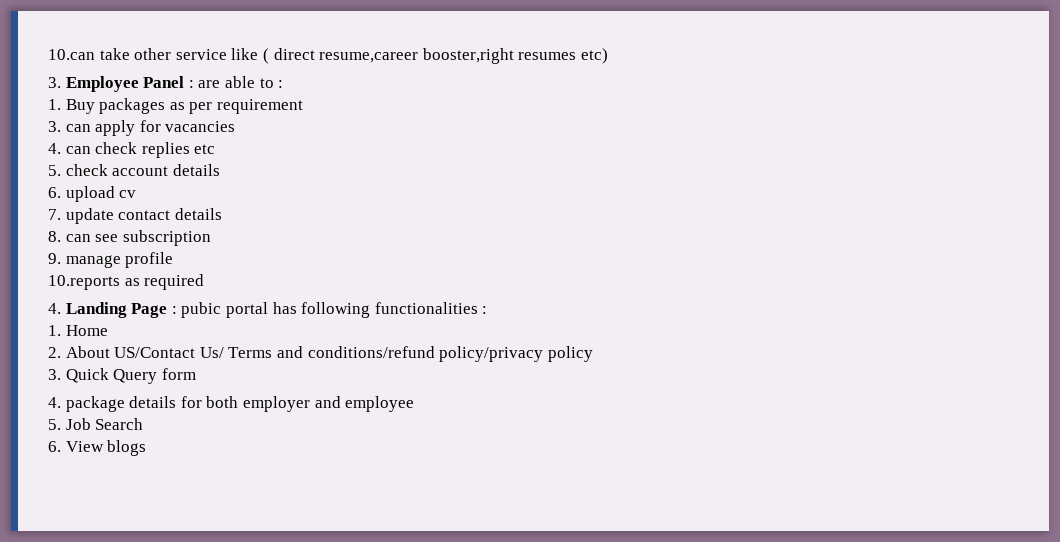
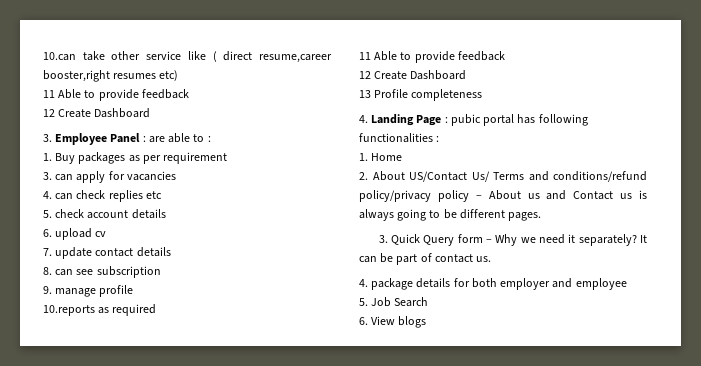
  10.can take other service like ( direct resume,career booster,right resumes etc)
+ 11 Able to provide feedback
+ 12 Create Dashboard
  10.reports as required
+ 11 Able to provide feedback
+ 12 Create Dashboard
+ 13 Profile completeness
- 2. About US/Contact Us/ Terms and conditions/refund policy/privacy policy
- 3. Quick Query form
+ 2. About US/Contact Us/ Terms and conditions/refund policy/privacy policy – About us and Contact us is always going to be different pages.
+ 3. Quick Query form – Why we need it separately? It can be part of contact us.

